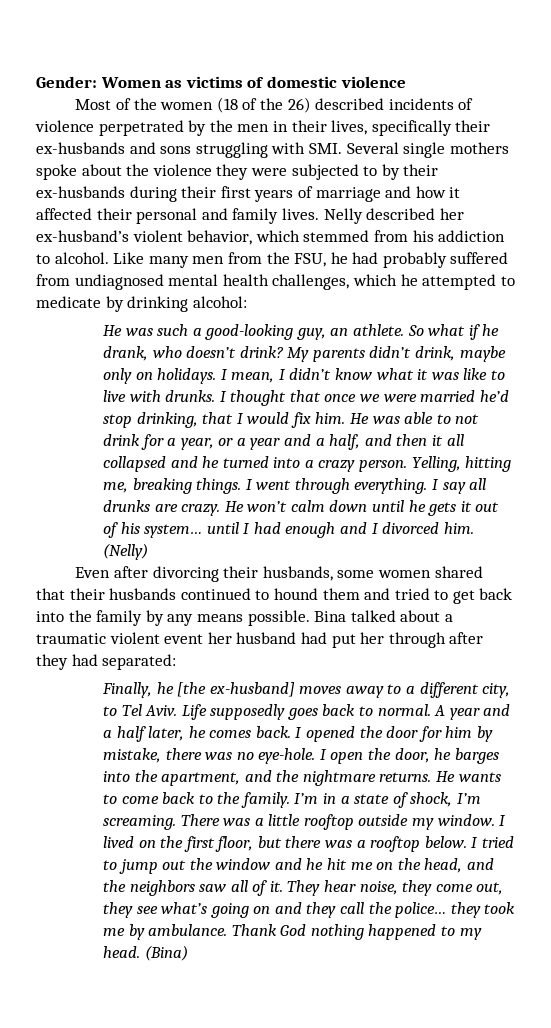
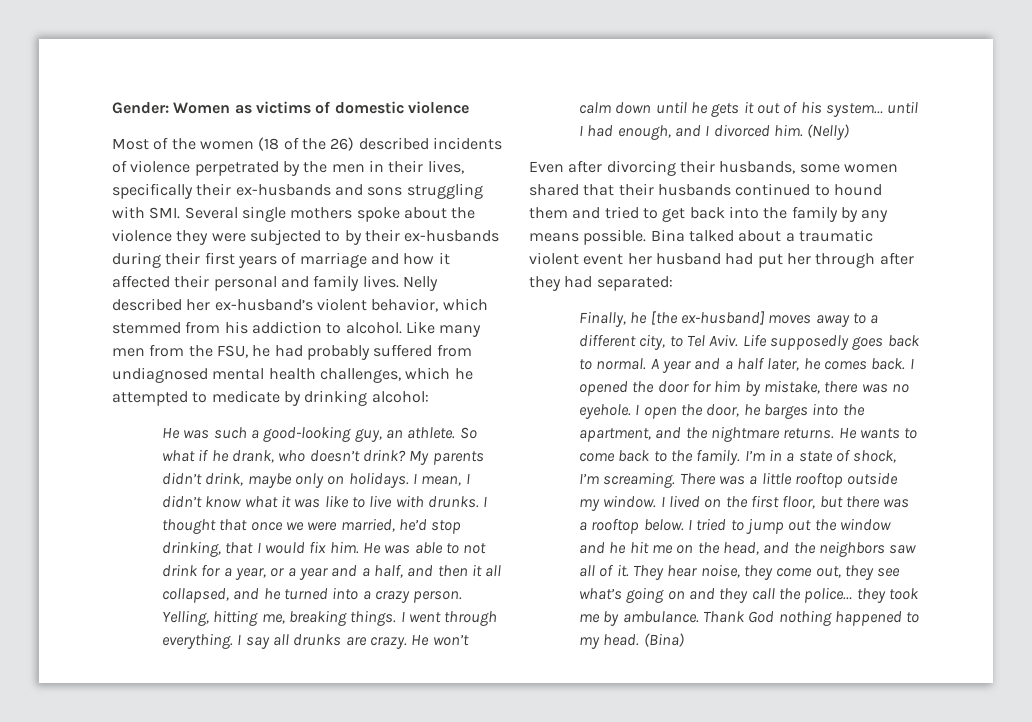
- I thought that once we were married he’d stop drinking, that I would fix him.
+ I thought that once we were married, he’d stop drinking, that I would fix him.
- He was able to not drink for a year, or a year and a half, and then it all collapsed and he turned into a crazy person.
+ He was able to not drink for a year, or a year and a half, and then it all collapsed, and he turned into a crazy person.
- He won’t calm down until he gets it out of his system… until I had enough and I divorced him.
+ He won’t calm down until he gets it out of his system… until I had enough, and I divorced him.
- I opened the door for him by mistake, there was no eye-hole.
+ I opened the door for him by mistake, there was no eyehole.

